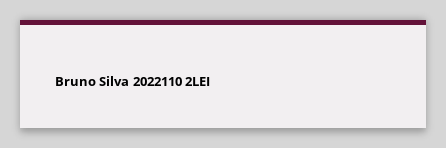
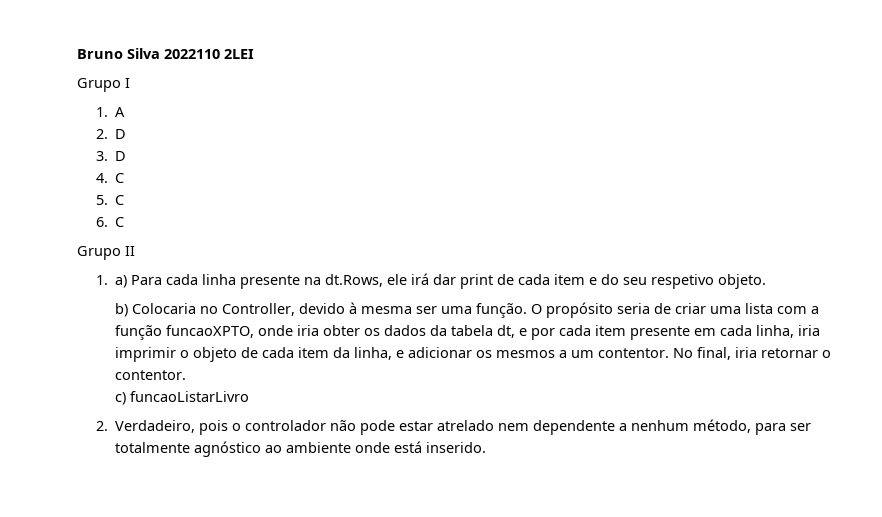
+ Grupo I
+ 1. A
+ 2. D
+ 3. D
+ 4. C
+ 5. C
+ 6. C
+ Grupo II
+ 1. a) Para cada linha presente na dt.Rows, ele irá dar print de cada item e do seu respetivo objeto.
+ b) Colocaria no Controller, devido à mesma ser uma função. O propósito seria de criar uma lista com a função funcaoXPTO, onde iria obter os dados da tabela dt, e por cada item presente em cada linha, iria imprimir o objeto de cada item da linha, e adicionar os mesmos a um contentor. No final, iria retornar o contentor.
+ c) funcaoListarLivro
+ 2. Verdadeiro, pois o controlador não pode estar atrelado nem dependente a nenhum método, para ser totalmente agnóstico ao ambiente onde está inserido.

